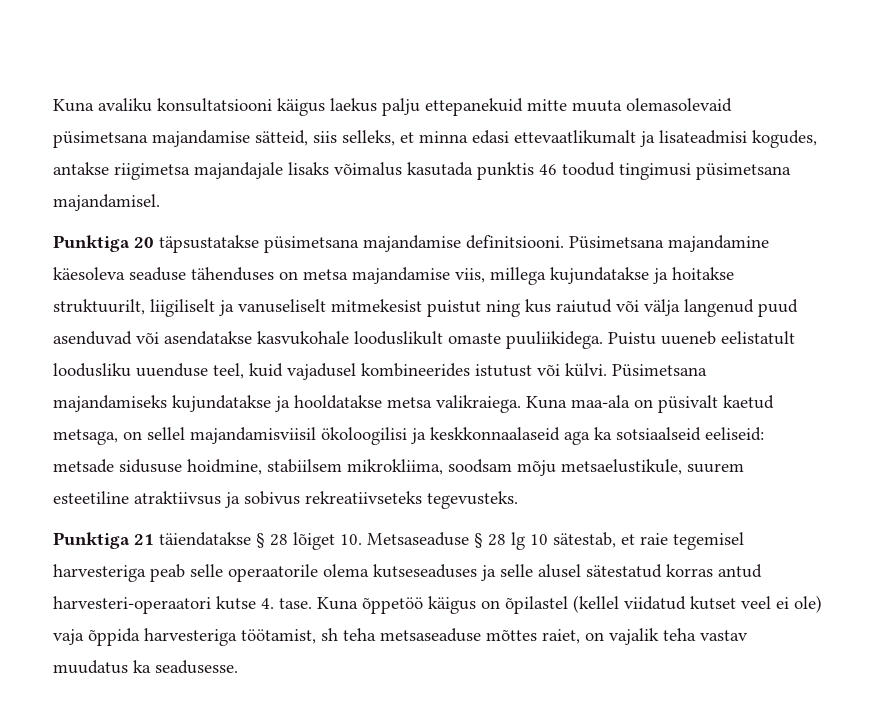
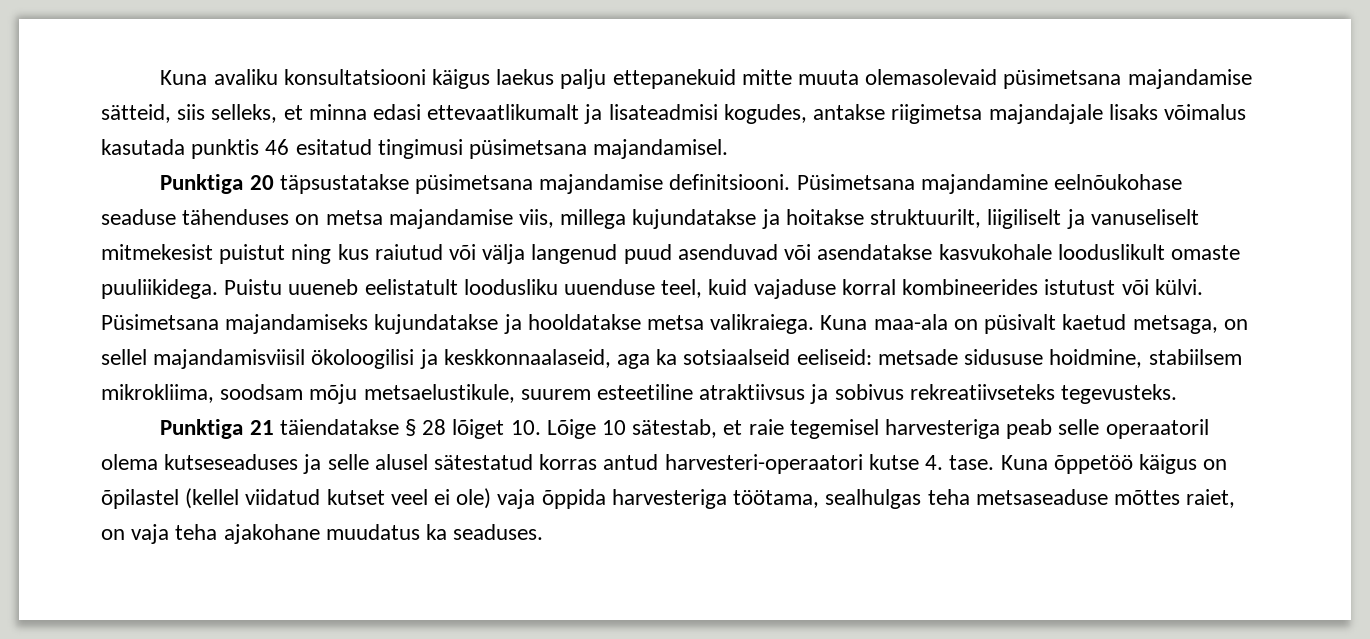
- Kuna avaliku konsultatsiooni käigus laekus palju ettepanekuid mitte muuta olemasolevaid püsimetsana majandamise sätteid, siis selleks, et minna edasi ettevaatlikumalt ja lisateadmisi kogudes, antakse riigimetsa majandajale lisaks võimalus kasutada punktis 46 toodud tingimusi püsimetsana majandamisel.
+ Kuna avaliku konsultatsiooni käigus laekus palju ettepanekuid mitte muuta olemasolevaid püsimetsana majandamise sätteid, siis selleks, et minna edasi ettevaatlikumalt ja lisateadmisi kogudes, antakse riigimetsa majandajale lisaks võimalus kasutada punktis 46 esitatud tingimusi püsimetsana majandamisel.
- Püsimetsana majandamine käesoleva seaduse tähenduses on metsa majandamise viis, millega kujundatakse ja hoitakse struktuurilt, liigiliselt ja vanuseliselt mitmekesist puistut ning kus raiutud või välja langenud puud asenduvad või asendatakse kasvukohale looduslikult omaste puuliikidega.
+ Püsimetsana majandamine eelnõukohase seaduse tähenduses on metsa majandamise viis, millega kujundatakse ja hoitakse struktuurilt, liigiliselt ja vanuseliselt mitmekesist puistut ning kus raiutud või välja langenud puud asenduvad või asendatakse kasvukohale looduslikult omaste puuliikidega.
- Puistu uueneb eelistatult loodusliku uuenduse teel, kuid vajadusel kombineerides istutust või külvi.
+ Puistu uueneb eelistatult loodusliku uuenduse teel, kuid vajaduse korral kombineerides istutust või külvi.
- Kuna maa-ala on püsivalt kaetud metsaga, on sellel majandamisviisil ökoloogilisi ja keskkonnaalaseid aga ka sotsiaalseid eeliseid: metsade sidususe hoidmine, stabiilsem mikrokliima, soodsam mõju metsaelustikule, suurem esteetiline atraktiivsus ja sobivus rekreatiivseteks tegevusteks.
+ Kuna maa-ala on püsivalt kaetud metsaga, on sellel majandamisviisil ökoloogilisi ja keskkonnaalaseid, aga ka sotsiaalseid eeliseid: metsade sidususe hoidmine, stabiilsem mikrokliima, soodsam mõju metsaelustikule, suurem esteetiline atraktiivsus ja sobivus rekreatiivseteks tegevusteks.
- Punktiga 21 täiendatakse § 28 lõiget 10. Metsaseaduse § 28 lg 10 sätestab, et raie tegemisel harvesteriga peab selle operaatorile olema kutseseaduses ja selle alusel sätestatud korras antud harvesteri-operaatori kutse 4. tase.
+ Punktiga 21 täiendatakse § 28 lõiget 10. Lõige 10 sätestab, et raie tegemisel harvesteriga peab selle operaatoril olema kutseseaduses ja selle alusel sätestatud korras antud harvesteri-operaatori kutse 4. tase.
- Kuna õppetöö käigus on õpilastel (kellel viidatud kutset veel ei ole) vaja õppida harvesteriga töötamist, sh teha metsaseaduse mõttes raiet, on vajalik teha vastav muudatus ka seadusesse.
+ Kuna õppetöö käigus on õpilastel (kellel viidatud kutset veel ei ole) vaja õppida harvesteriga töötama, sealhulgas teha metsaseaduse mõttes raiet, on vaja teha ajakohane muudatus ka seaduses.

